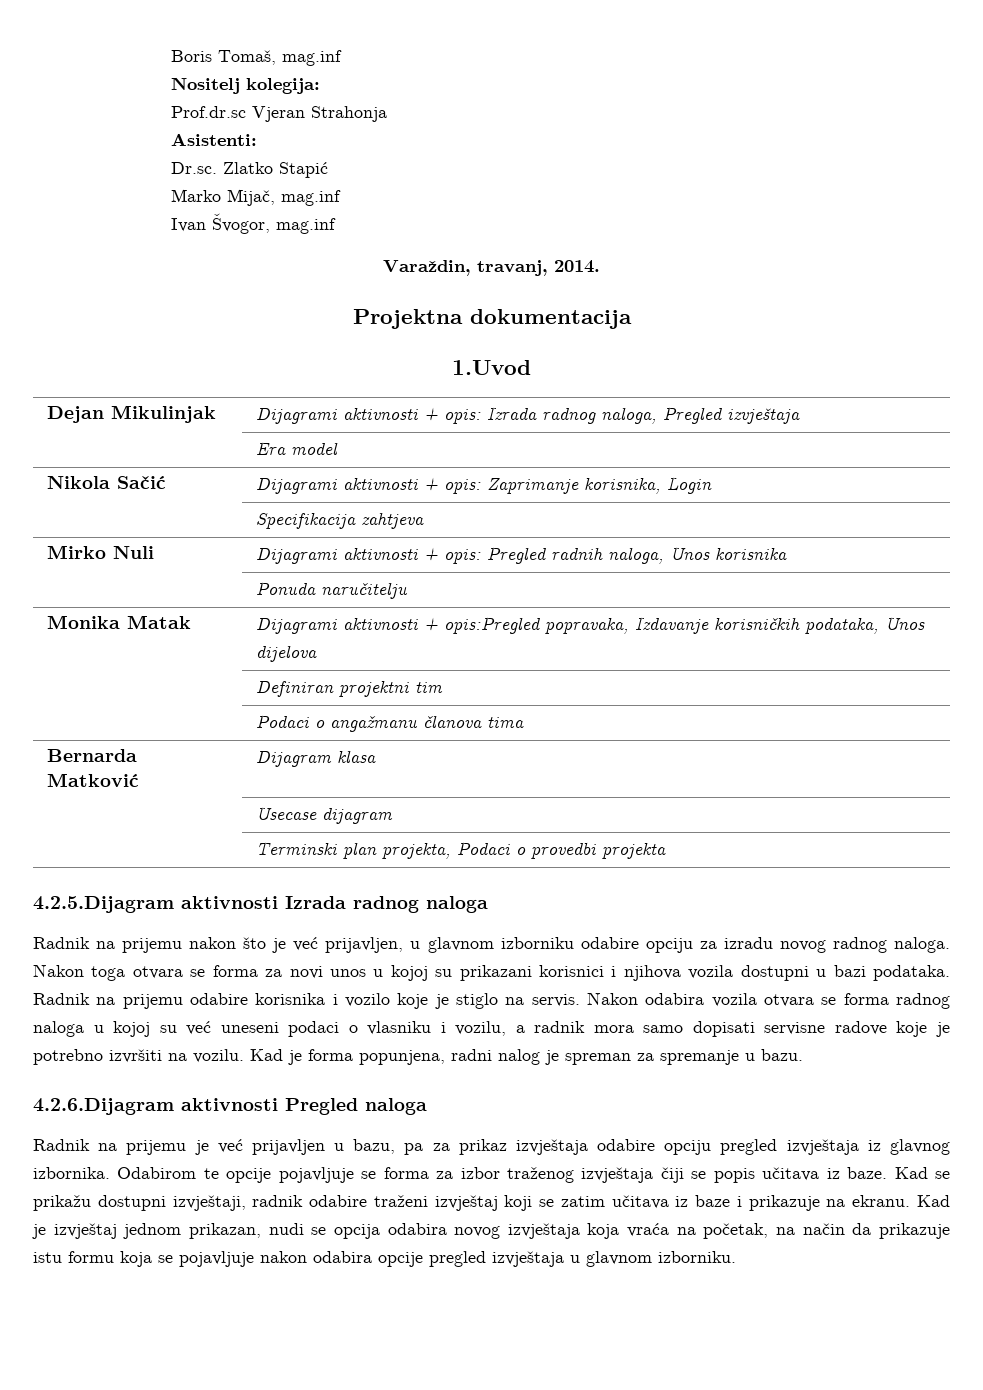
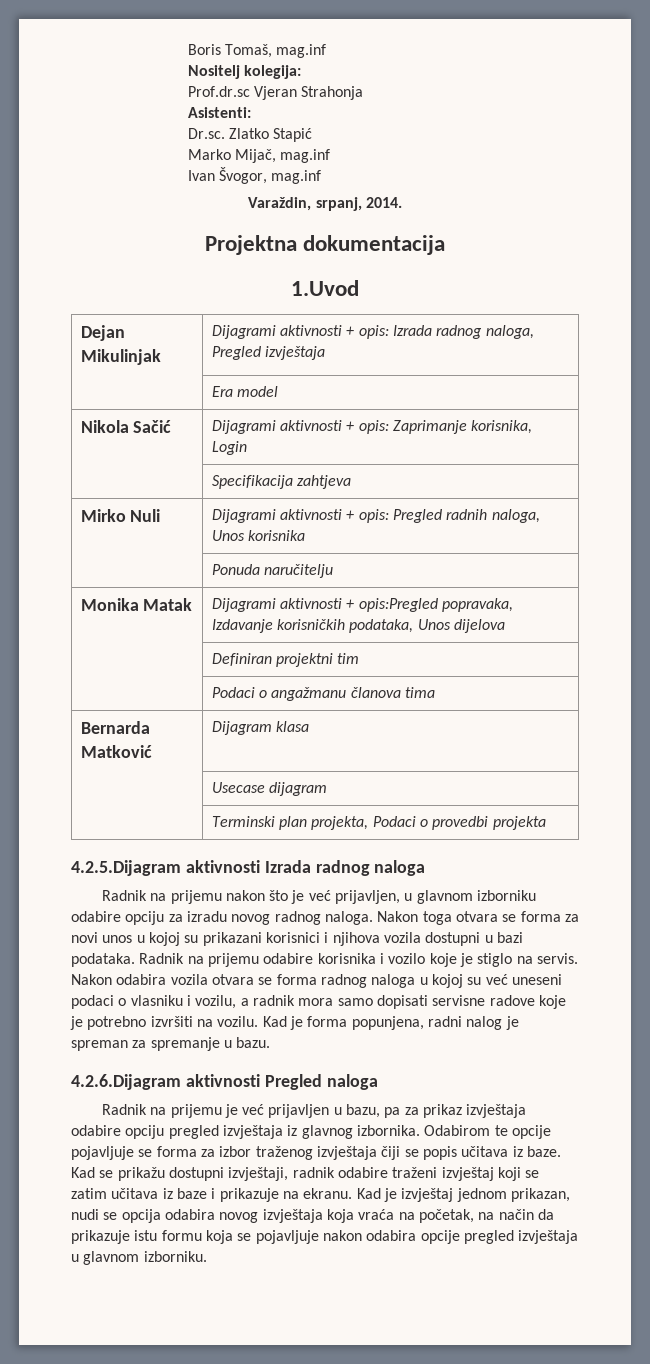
- Varaždin, travanj, 2014.
+ Varaždin, srpanj, 2014.

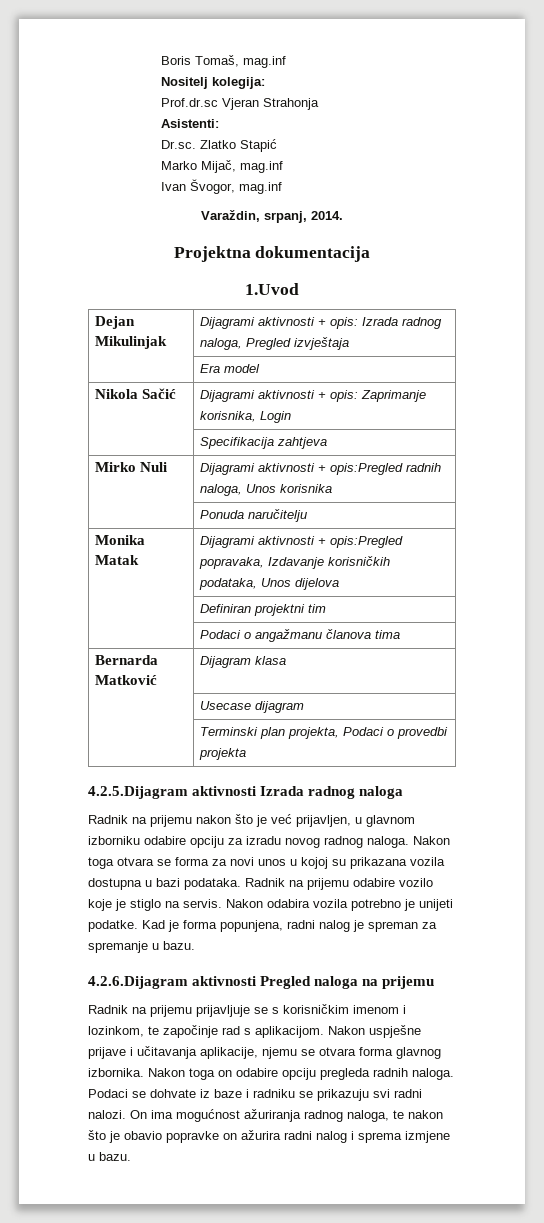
- Mirko Nuli | Dijagrami aktivnosti + opis: Pregled radnih naloga, Unos korisnika
+ Mirko Nuli | Dijagrami aktivnosti + opis:Pregled radnih naloga, Unos korisnika
- Nakon toga otvara se forma za novi unos u kojoj su prikazani korisnici i njihova vozila dostupni u bazi podataka.
+ Nakon toga otvara se forma za novi unos u kojoj su prikazana vozila dostupna u bazi podataka.
- Radnik na prijemu odabire korisnika i vozilo koje je stiglo na servis.
+ Radnik na prijemu odabire vozilo koje je stiglo na servis.
- Nakon odabira vozila otvara se forma radnog naloga u kojoj su već uneseni podaci o vlasniku i vozilu, a radnik mora samo dopisati servisne radove koje je potrebno izvršiti na vozilu.
+ Nakon odabira vozila potrebno je unijeti podatke.
- 4.2.6.Dijagram aktivnosti Pregled naloga
- Radnik na prijemu je već prijavljen u bazu, pa za prikaz izvještaja odabire opciju pregled izvještaja iz glavnog izbornika. Odabirom te opcije pojavljuje se forma za izbor traženog izvještaja čiji se popis učitava iz baze. Kad se prikažu dostupni izvještaji, radnik odabire traženi izvještaj koji se zatim učitava iz baze i prikazuje na ekranu. Kad je izvještaj jednom prikazan, nudi se opcija odabira novog izvještaja koja vraća na početak, na način da prikazuje istu formu koja se pojavljuje nakon odabira opcije pregled izvještaja u glavnom izborniku.
+ 4.2.6.Dijagram aktivnosti Pregled naloga na prijemu
+ Radnik na prijemu prijavljuje se s korisničkim imenom i lozinkom, te započinje rad s aplikacijom. Nakon uspješne prijave i učitavanja aplikacije, njemu se otvara forma glavnog izbornika. Nakon toga on odabire opciju pregleda radnih naloga. Podaci se dohvate iz baze i radniku se prikazuju svi radni nalozi. On ima mogućnost ažuriranja radnog naloga, te nakon što je obavio popravke on ažurira radni nalog i sprema izmjene u bazu.

